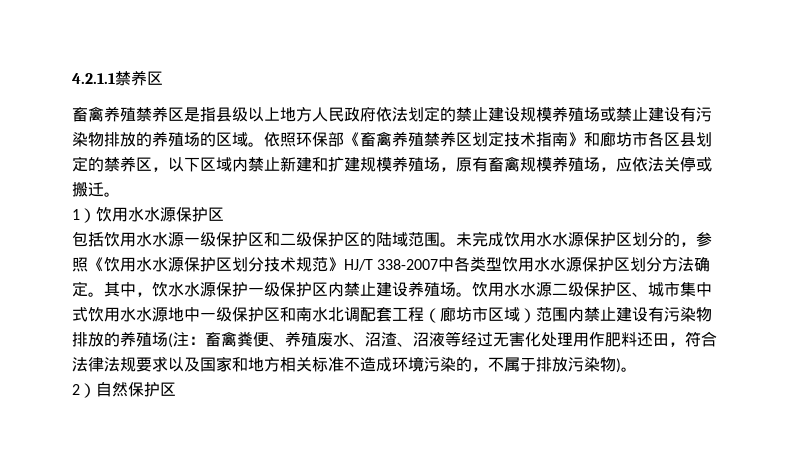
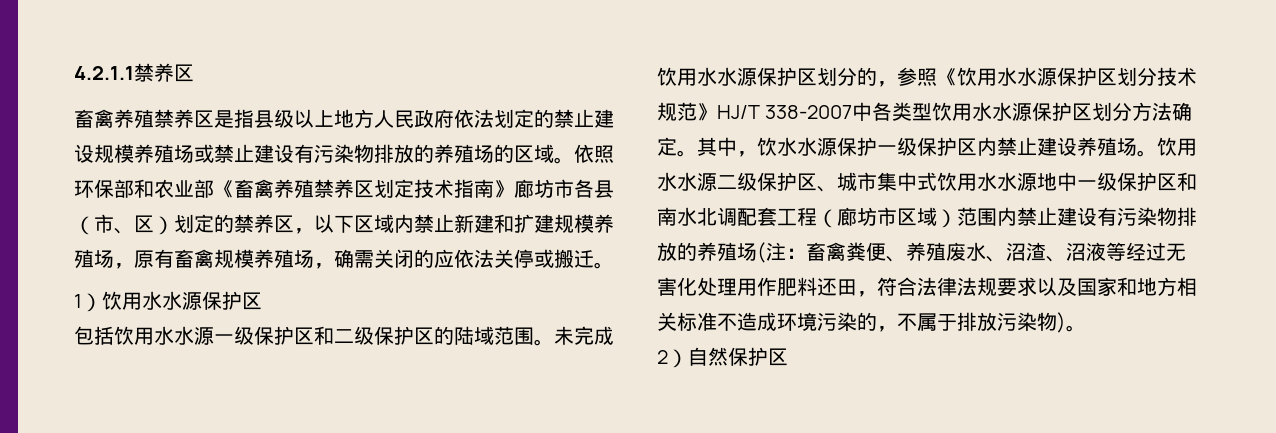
- 依照环保部《畜禽养殖禁养区划定技术指南》和廊坊市各区县划定的禁养区，以下区域内禁止新建和扩建规模养殖场，原有畜禽规模养殖场，应依法关停或搬迁。
+ 依照环保部和农业部《畜禽养殖禁养区划定技术指南》廊坊市各县（市、区）划定的禁养区，以下区域内禁止新建和扩建规模养殖场，原有畜禽规模养殖场，确需关闭的应依法关停或搬迁。

